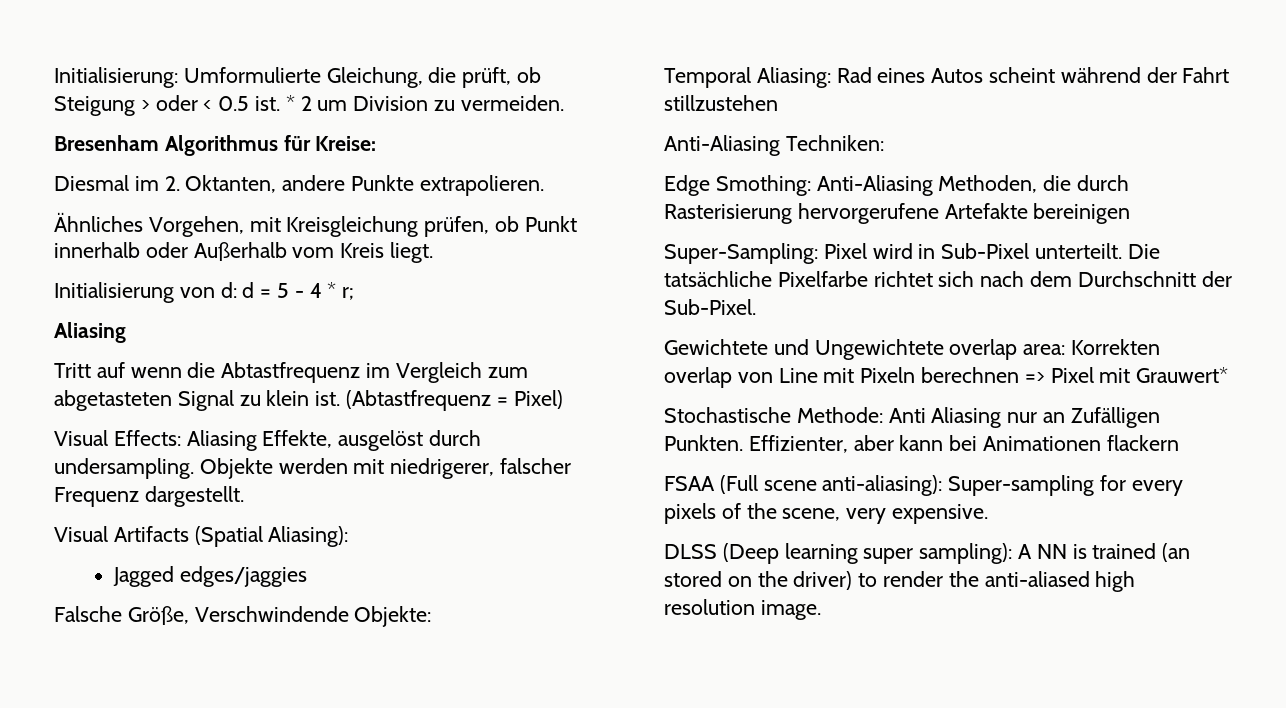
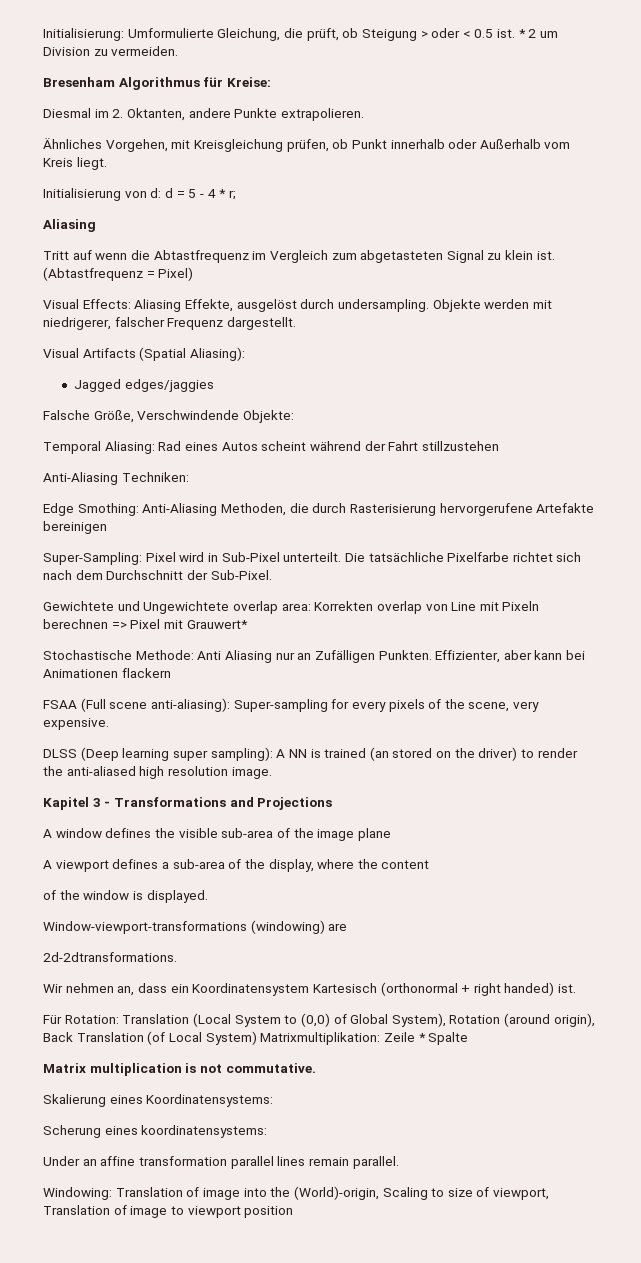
+ Kapitel 3 - Transformations and Projections
+ A window defines the visible sub-area of the image plane
+ A viewport defines a sub-area of the display, where the content
+ of the window is displayed.
+ Window-viewport-transformations (windowing) are
+ 2d-2dtransformations.
+ Wir nehmen an, dass ein Koordinatensystem Kartesisch (orthonormal + right handed) ist.
+ Für Rotation: Translation (Local System to (0,0) of Global System), Rotation (around origin), Back Translation (of Local System) Matrixmultiplikation: Zeile * Spalte
+ Matrix multiplication is not commutative.
+ Skalierung eines Koordinatensystems:
+ Scherung eines koordinatensystems:
+ Under an affine transformation parallel lines remain parallel.
+ Windowing: Translation of image into the (World)-origin, Scaling to size of viewport, Translation of image to viewport position

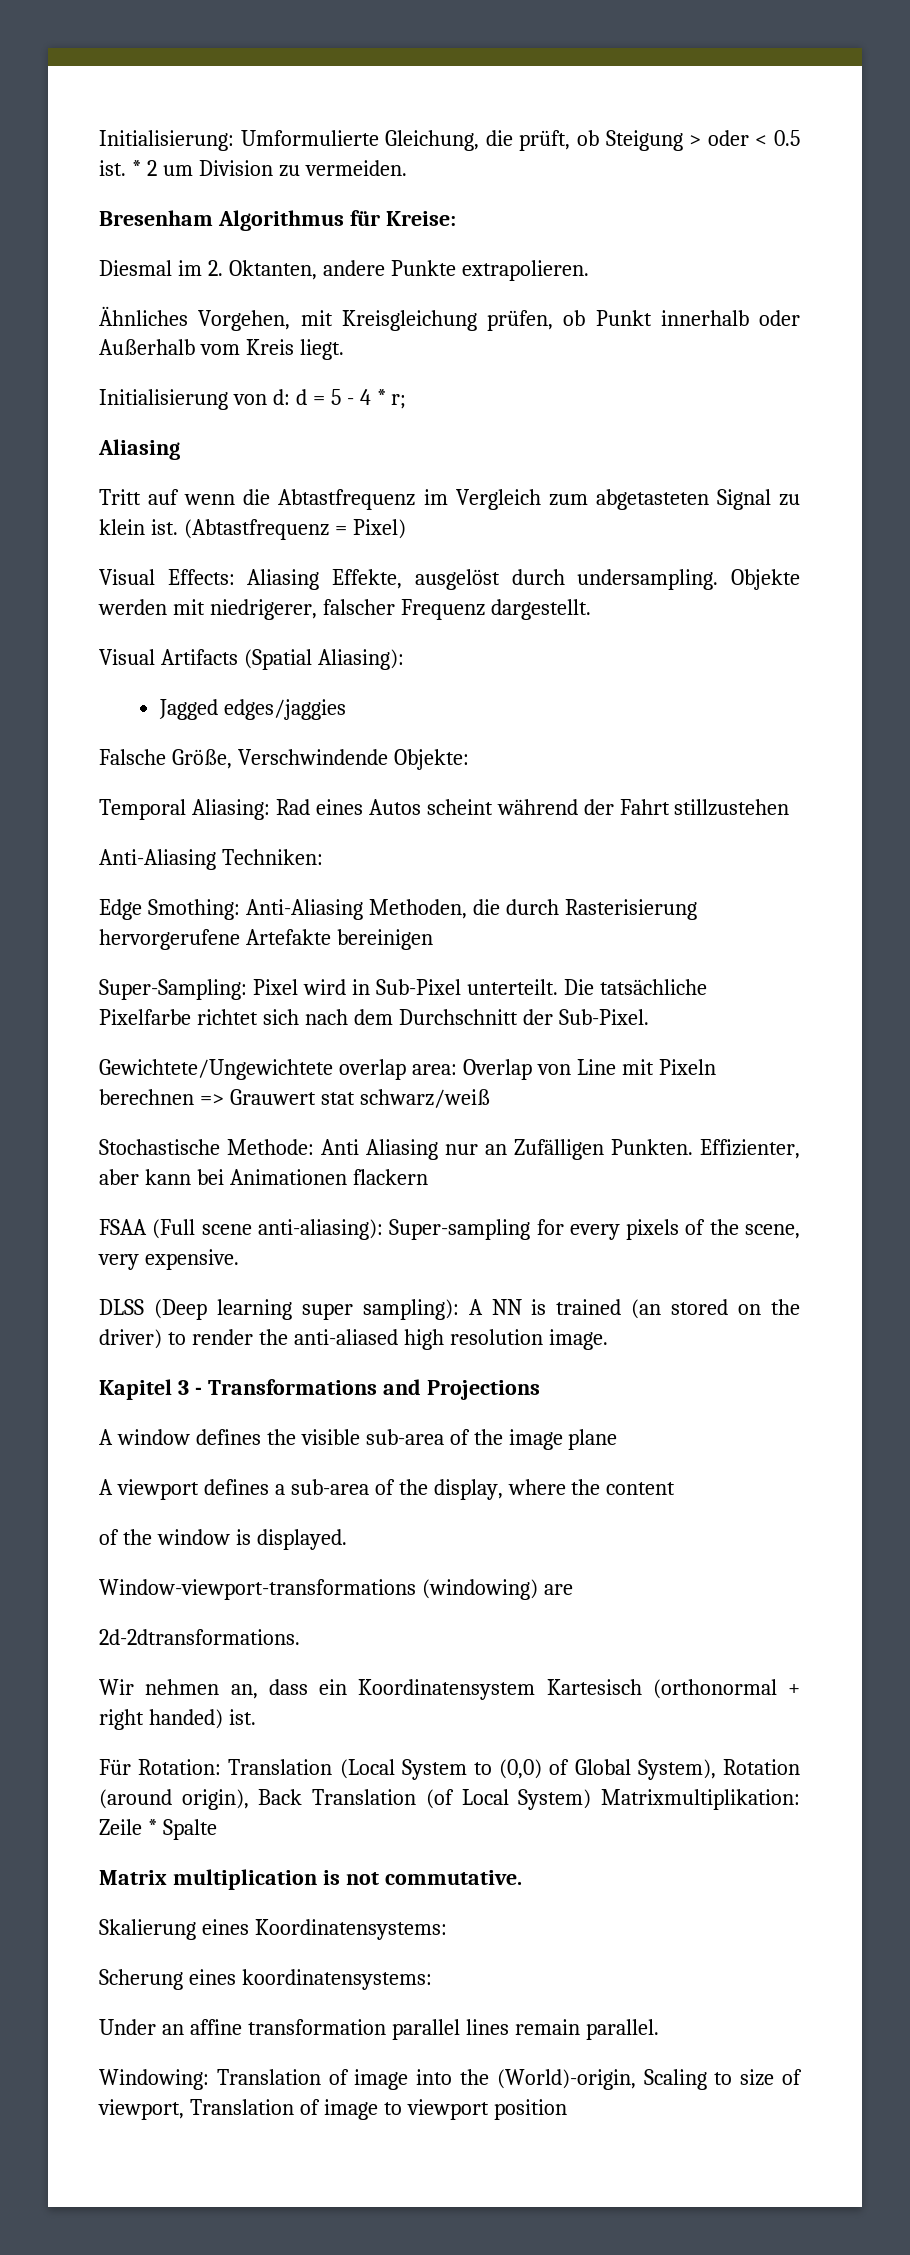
- Gewichtete und Ungewichtete overlap area: Korrekten overlap von Line mit Pixeln berechnen => Pixel mit Grauwert*
+ Gewichtete/Ungewichtete overlap area: Overlap von Line mit Pixeln berechnen => Grauwert stat schwarz/weiß

